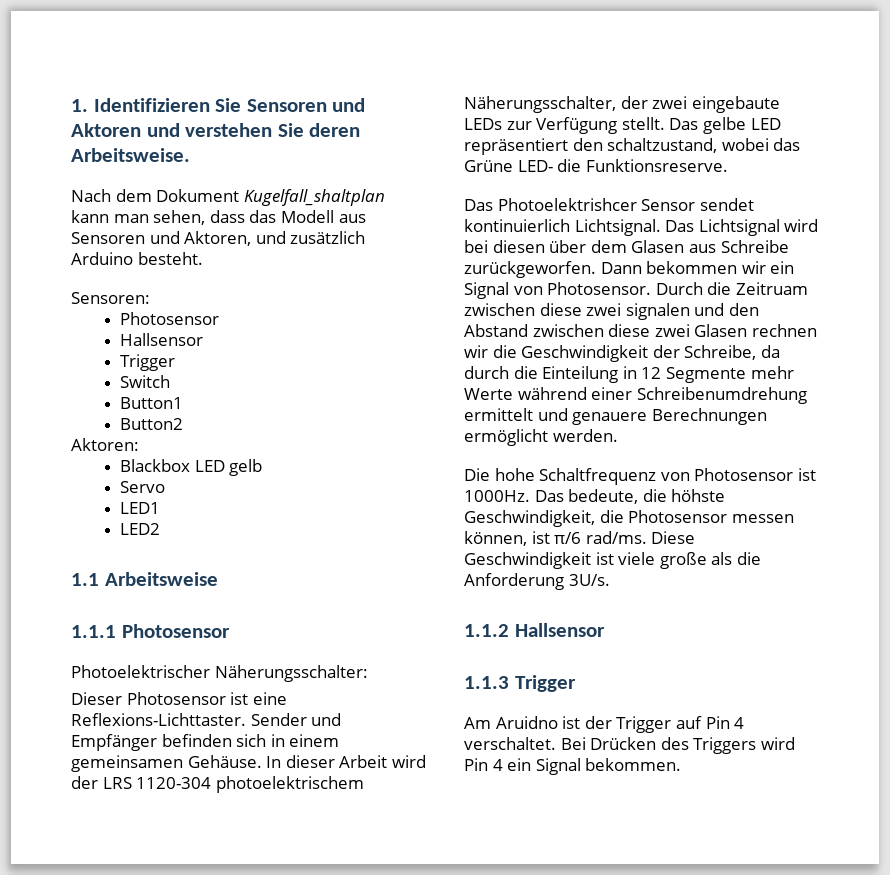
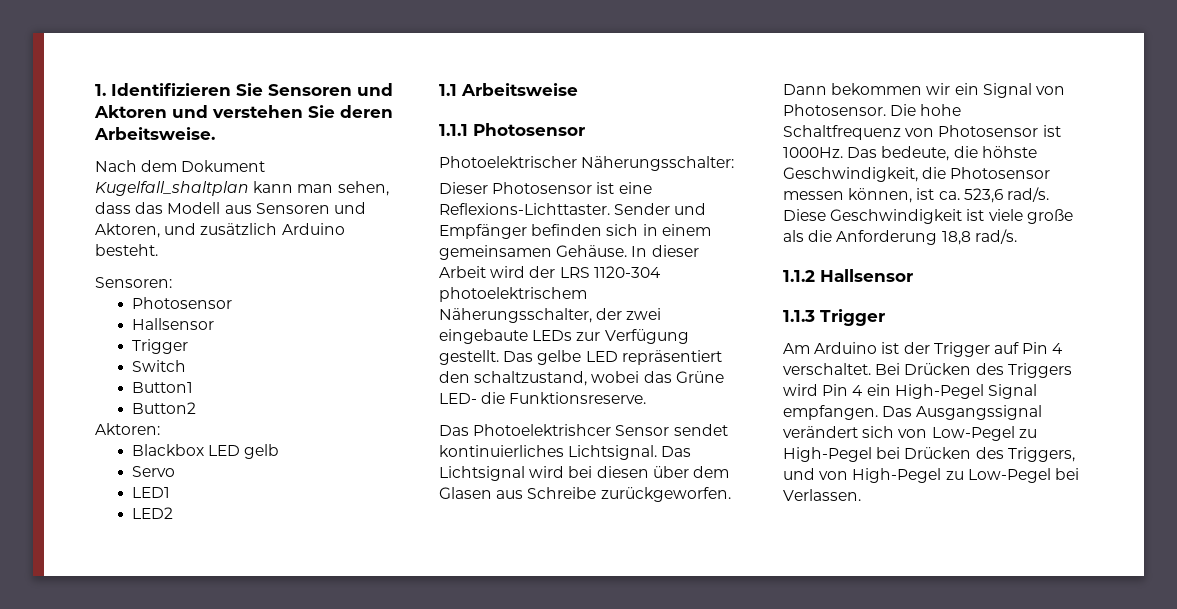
- In dieser Arbeit wird der LRS 1120-304 photoelektrischem Näherungsschalter, der zwei eingebaute LEDs zur Verfügung stellt.
+ In dieser Arbeit wird der LRS 1120-304 photoelektrischem Näherungsschalter, der zwei eingebaute LEDs zur Verfügung gestellt.
- Das Photoelektrishcer Sensor sendet kontinuierlich Lichtsignal.
+ Das Photoelektrishcer Sensor sendet kontinuierliches Lichtsignal.
- Dann bekommen wir ein Signal von Photosensor. Durch die Zeitruam zwischen diese zwei signalen und den Abstand zwischen diese zwei Glasen rechnen wir die Geschwindigkeit der Schreibe, da durch die Einteilung in 12 Segmente mehr Werte während einer Schreibenumdrehung ermittelt und genauere Berechnungen ermöglicht werden.
- Die hohe Schaltfrequenz von Photosensor ist 1000Hz.
+ Dann bekommen wir ein Signal von Photosensor. Die hohe Schaltfrequenz von Photosensor ist 1000Hz.
- Das bedeute, die höhste Geschwindigkeit, die Photosensor messen können, ist π/6 rad/ms.
+ Das bedeute, die höhste Geschwindigkeit, die Photosensor messen können, ist ca. 523,6 rad/s.
- Diese Geschwindigkeit ist viele große als die Anforderung 3U/s.
+ Diese Geschwindigkeit ist viele große als die Anforderung 18,8 rad/s.
- Am Aruidno ist der Trigger auf Pin 4 verschaltet.
+ Am Arduino ist der Trigger auf Pin 4 verschaltet.
- Bei Drücken des Triggers wird Pin 4 ein Signal bekommen.
+ Bei Drücken des Triggers wird Pin 4 ein High-Pegel Signal empfangen. Das Ausgangssignal verändert sich von Low-Pegel zu High-Pegel bei Drücken des Triggers, und von High-Pegel zu Low-Pegel bei Verlassen.

